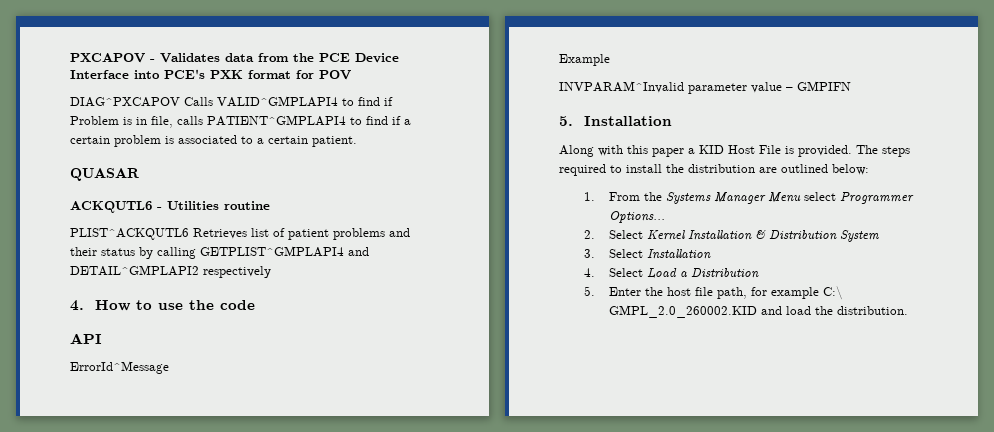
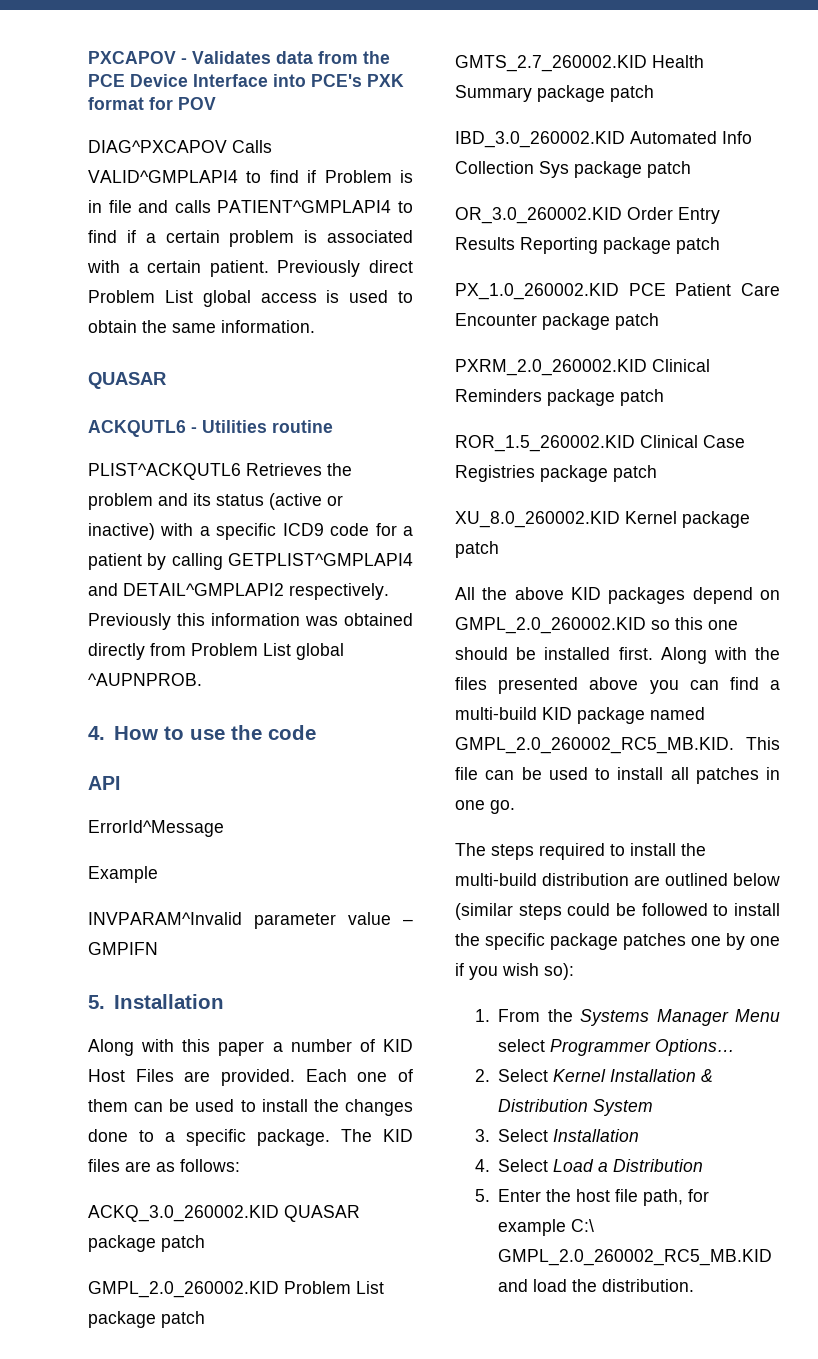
- DIAG^PXCAPOV Calls VALID^GMPLAPI4 to find if Problem is in file, calls PATIENT^GMPLAPI4 to find if a certain problem is associated to a certain patient.
+ DIAG^PXCAPOV Calls VALID^GMPLAPI4 to find if Problem is in file and calls PATIENT^GMPLAPI4 to find if a certain problem is associated with a certain patient. Previously direct Problem List global access is used to obtain the same information.
- PLIST^ACKQUTL6 Retrieves list of patient problems and their status by calling GETPLIST^GMPLAPI4 and DETAIL^GMPLAPI2 respectively
+ PLIST^ACKQUTL6 Retrieves the problem and its status (active or inactive) with a specific ICD9 code for a patient by calling GETPLIST^GMPLAPI4 and DETAIL^GMPLAPI2 respectively. Previously this information was obtained directly from Problem List global ^AUPNPROB.
- Along with this paper a KID Host File is provided. The steps required to install the distribution are outlined below:
+ Along with this paper a number of KID Host Files are provided. Each one of them can be used to install the changes done to a specific package. The KID files are as follows:
+ ACKQ_3.0_260002.KID QUASAR package patch
+ GMPL_2.0_260002.KID Problem List package patch
+ GMTS_2.7_260002.KID Health Summary package patch
+ IBD_3.0_260002.KID Automated Info Collection Sys package patch
+ OR_3.0_260002.KID Order Entry Results Reporting package patch
+ PX_1.0_260002.KID PCE Patient Care Encounter package patch
+ PXRM_2.0_260002.KID Clinical Reminders package patch
+ ROR_1.5_260002.KID Clinical Case Registries package patch
+ XU_8.0_260002.KID Kernel package patch
+ All the above KID packages depend on GMPL_2.0_260002.KID so this one should be installed first. Along with the files presented above you can find a multi-build KID package named GMPL_2.0_260002_RC5_MB.KID. This file can be used to install all patches in one go.
+ The steps required to install the multi-build distribution are outlined below (similar steps could be followed to install the specific package patches one by one if you wish so):
- 5. Enter the host file path, for example C:\ GMPL_2.0_260002.KID and load the distribution.
+ 5. Enter the host file path, for example C:\ GMPL_2.0_260002_RC5_MB.KID and load the distribution.

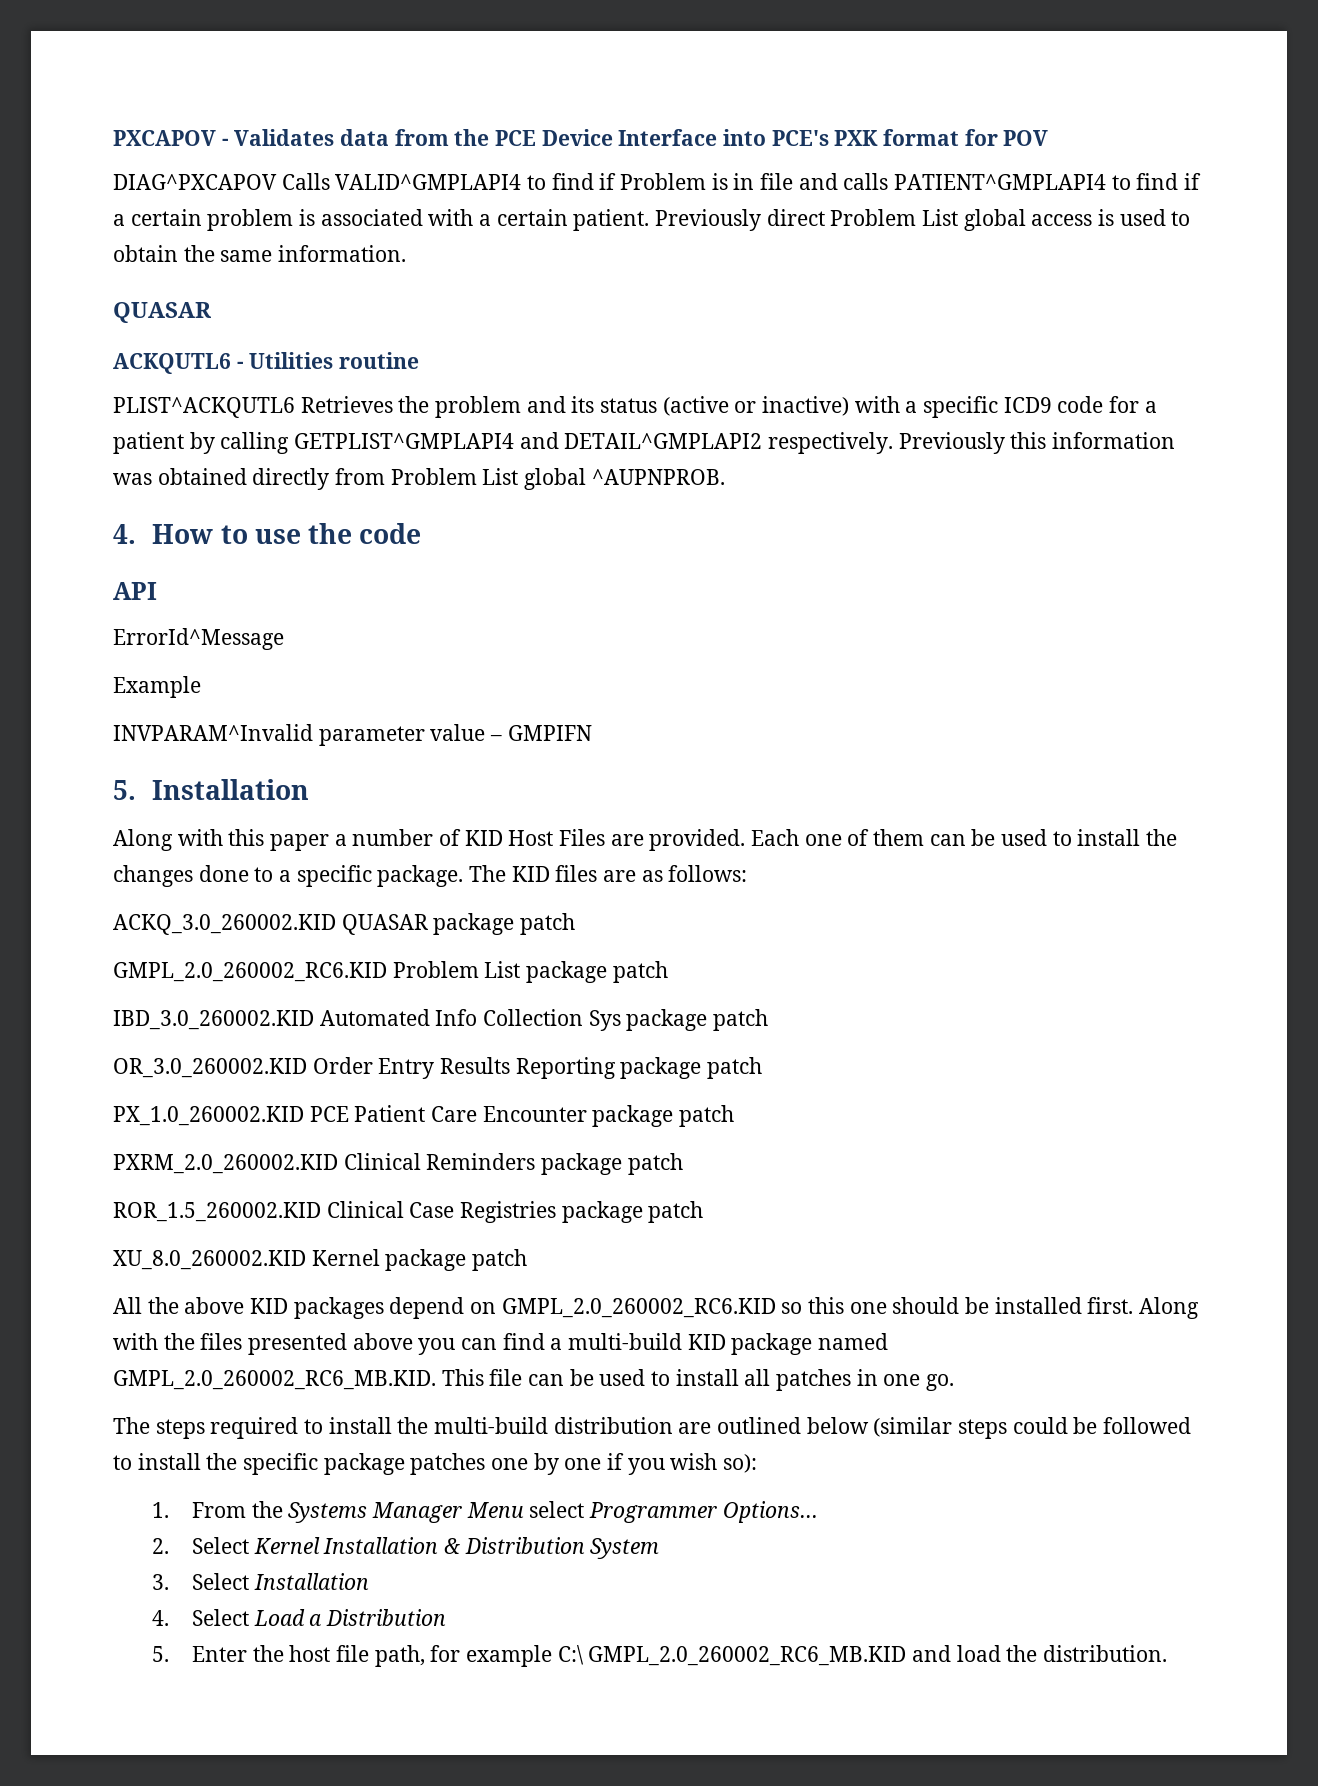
- GMPL_2.0_260002.KID Problem List package patch
+ GMPL_2.0_260002_RC6.KID Problem List package patch
- GMTS_2.7_260002.KID Health Summary package patch
- All the above KID packages depend on GMPL_2.0_260002.KID so this one should be installed first.
+ All the above KID packages depend on GMPL_2.0_260002_RC6.KID so this one should be installed first.
- Along with the files presented above you can find a multi-build KID package named GMPL_2.0_260002_RC5_MB.KID. This file can be used to install all patches in one go.
+ Along with the files presented above you can find a multi-build KID package named GMPL_2.0_260002_RC6_MB.KID. This file can be used to install all patches in one go.
- 5. Enter the host file path, for example C:\ GMPL_2.0_260002_RC5_MB.KID and load the distribution.
+ 5. Enter the host file path, for example C:\ GMPL_2.0_260002_RC6_MB.KID and load the distribution.

